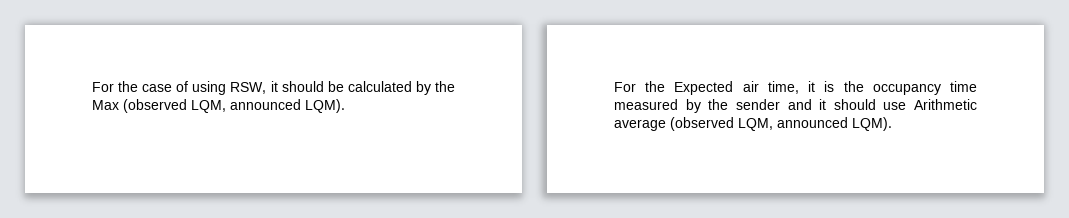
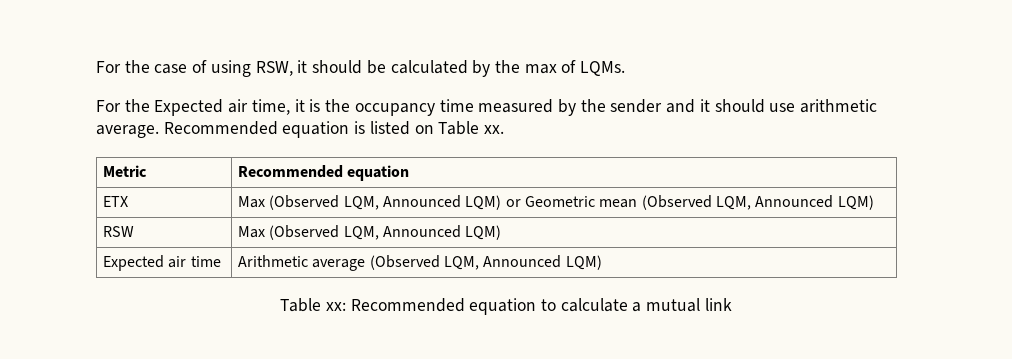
- For the case of using RSW, it should be calculated by the Max (observed LQM, announced LQM).
+ For the case of using RSW, it should be calculated by the max of LQMs.
- For the Expected air time, it is the occupancy time measured by the sender and it should use Arithmetic average (observed LQM, announced LQM).
+ For the Expected air time, it is the occupancy time measured by the sender and it should use arithmetic average. Recommended equation is listed on Table xx.
+ Metric | Recommended equation
+ ETX | Max (Observed LQM, Announced LQM) or Geometric mean (Observed LQM, Announced LQM)
+ RSW | Max (Observed LQM, Announced LQM)
+ Expected air time | Arithmetic average (Observed LQM, Announced LQM)
+ Table xx: Recommended equation to calculate a mutual link

